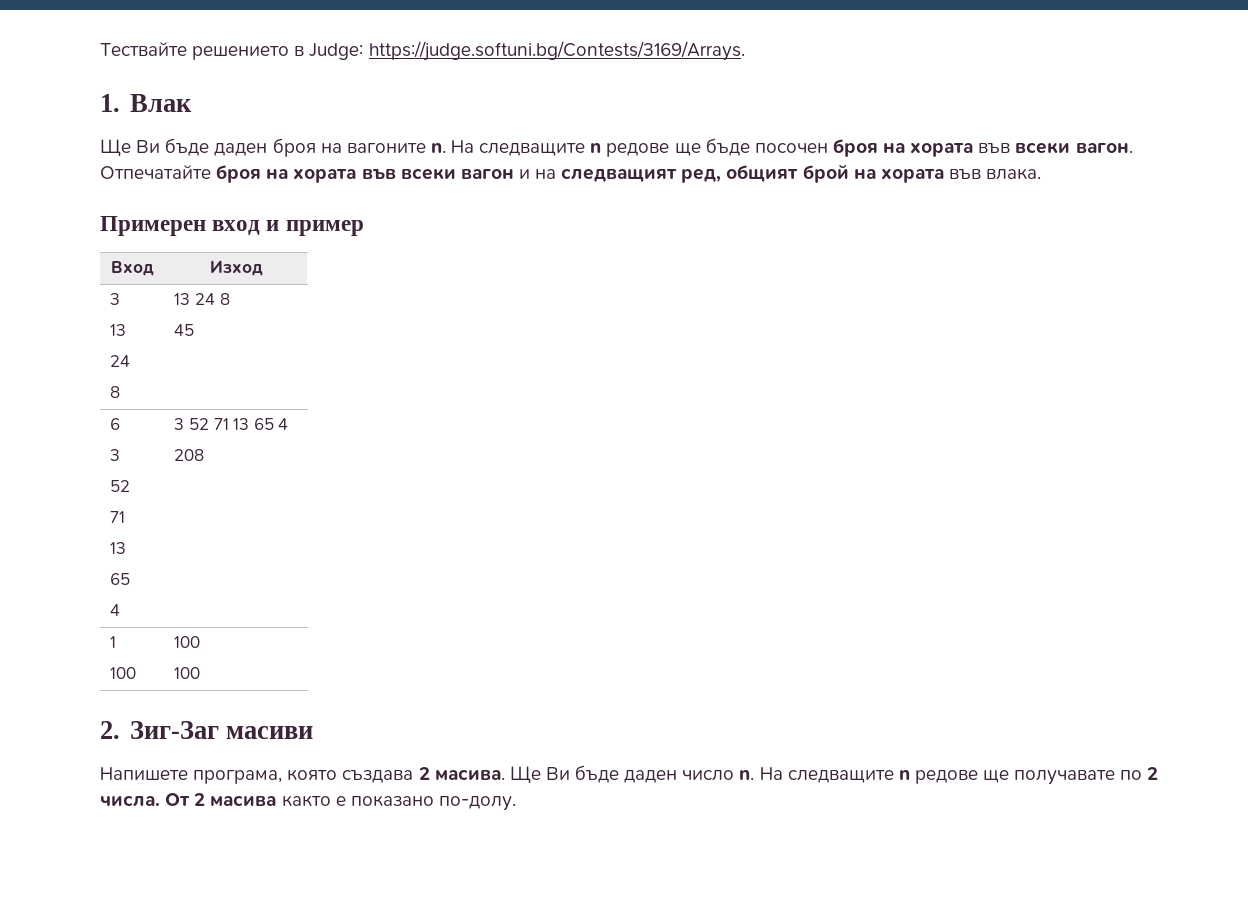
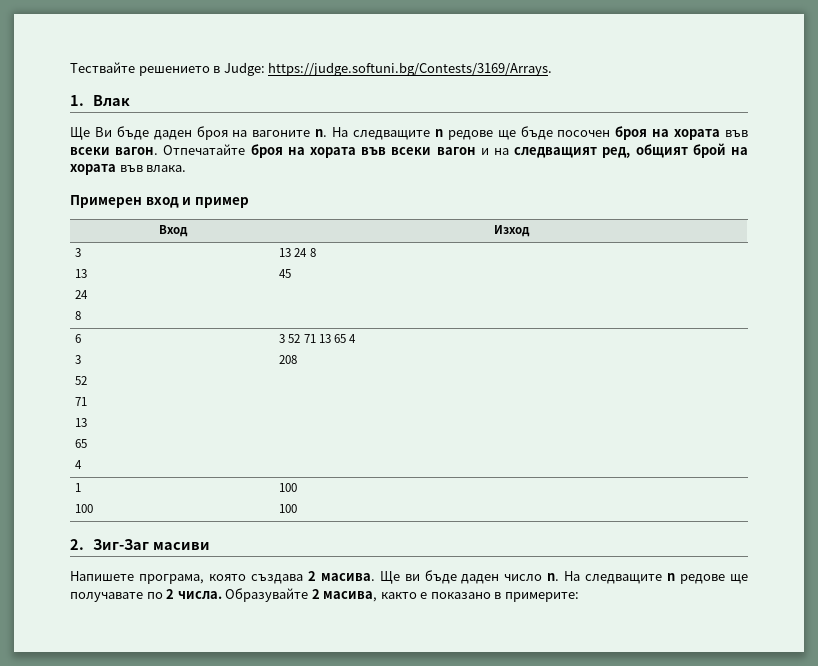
- Ще Ви бъде даден число n.
+ Ще ви бъде даден число n.
- От 2 масива както е показано по-долу.
+ Образувайте 2 масива, както е показано в примерите:

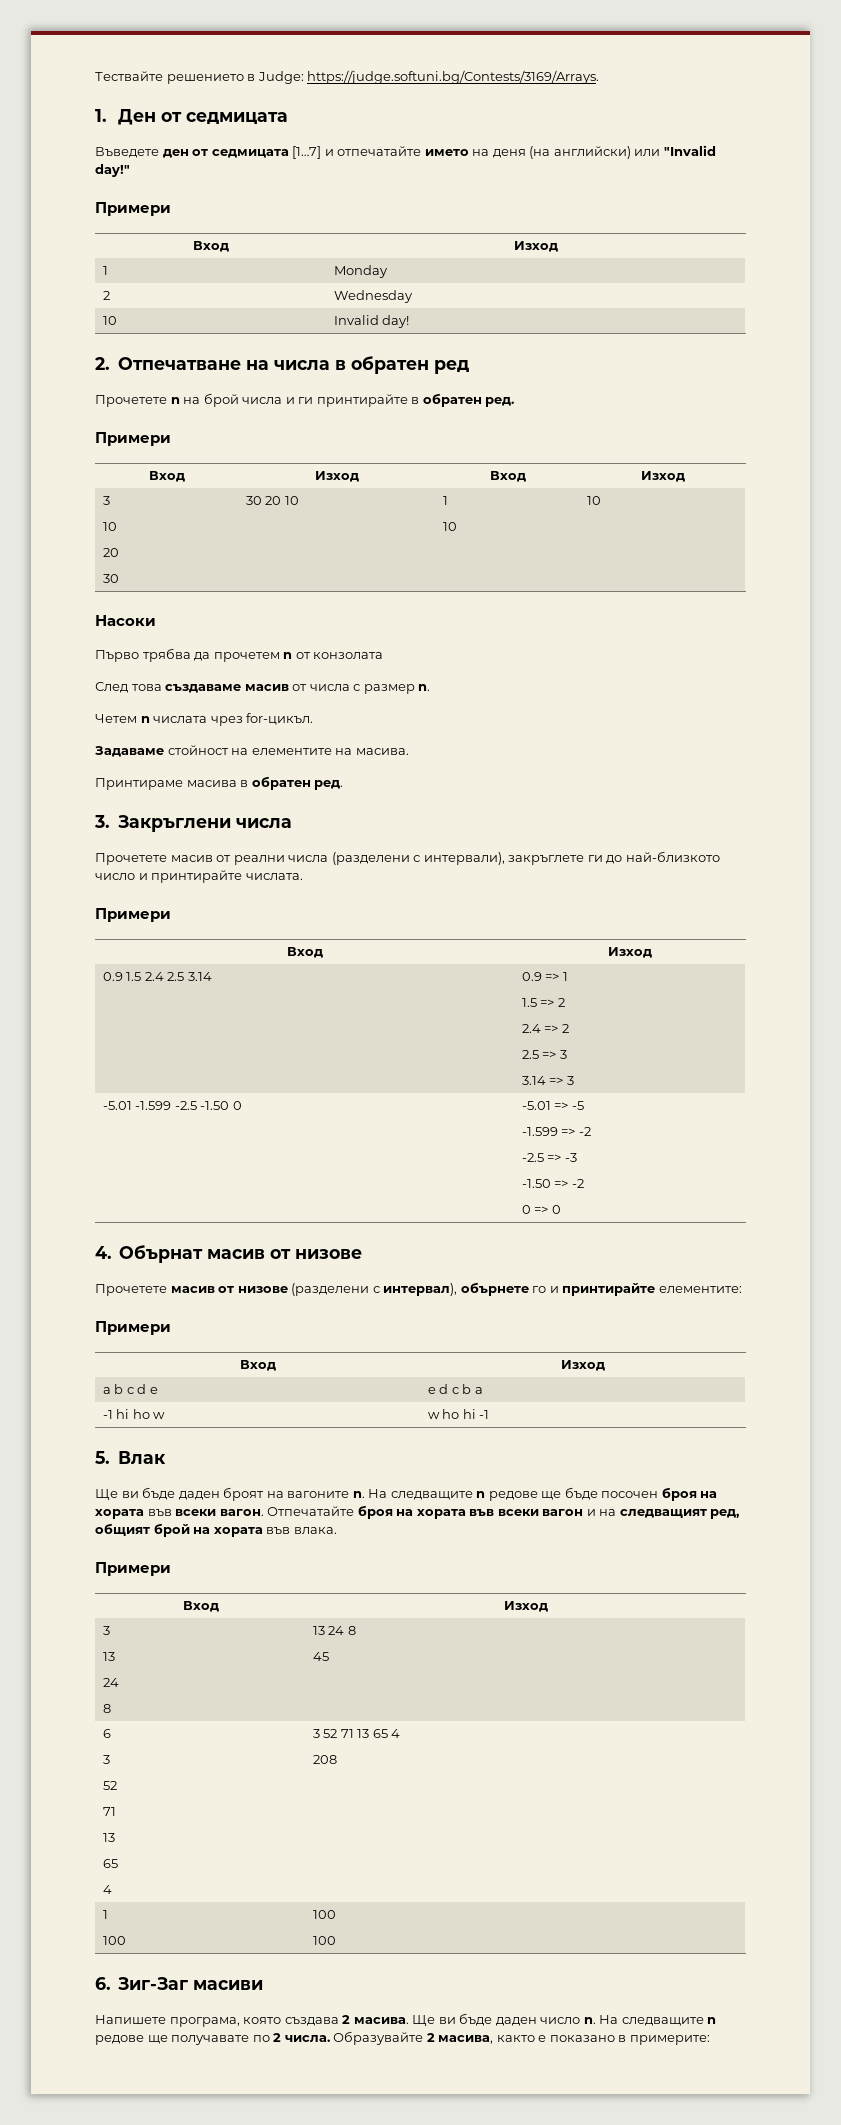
- 1. Влак
+ 1. Ден от седмицата
+ Въведете ден от седмицата [1…7] и отпечатайте името на деня (на английски) или "Invalid day!"
+ Примери
+ Вход | Изход
+ 1 | Monday
+ 2 | Wednesday
+ 10 | Invalid day!
+ 2. Отпечатване на числа в обратен ред
+ Прочетете n на брой числа и ги принтирайте в обратен ред.
+ Примери
+ Вход | Изход | Вход | Изход
+ 3
+ 10
+ 20
+ 30 | 30 20 10 | 1
+ 10 | 10
+ Насоки
+ Първо трябва да прочетем n от конзолата
+ След това създаваме масив от числа с размер n.
+ Четем n числата чрез for-цикъл.
+ Задаваме стойност на елементите на масива.
+ Принтираме масива в обратен ред.
+ 3. Закръглени числа
+ Прочетете масив от реални числа (разделени с интервали), закръглете ги до най-близкото число и принтирайте числата.
+ Примери
+ Вход | Изход
+ 0.9 1.5 2.4 2.5 3.14 | 0.9 => 1
+ 1.5 => 2
+ 2.4 => 2
+ 2.5 => 3
+ 3.14 => 3
+ -5.01 -1.599 -2.5 -1.50 0 | -5.01 => -5
+ -1.599 => -2
+ -2.5 => -3
+ -1.50 => -2
+ 0 => 0
+ 4. Обърнат масив от низове
+ Прочетете масив от низове (разделени с интервал), обърнете го и принтирайте елементите:
+ Примери
+ Вход | Изход
+ a b c d e | e d c b a
+ -1 hi ho w | w ho hi -1
+ 5. Влак
- Ще Ви бъде даден броя на вагоните n.
+ Ще ви бъде даден броят на вагоните n.
  Отпечатайте броя на хората във всеки вагон и на следващият ред, общият брой на хората във влака.
- Примерен вход и пример
+ Примери
- 2. Зиг-Заг масиви
+ 6. Зиг-Заг масиви

